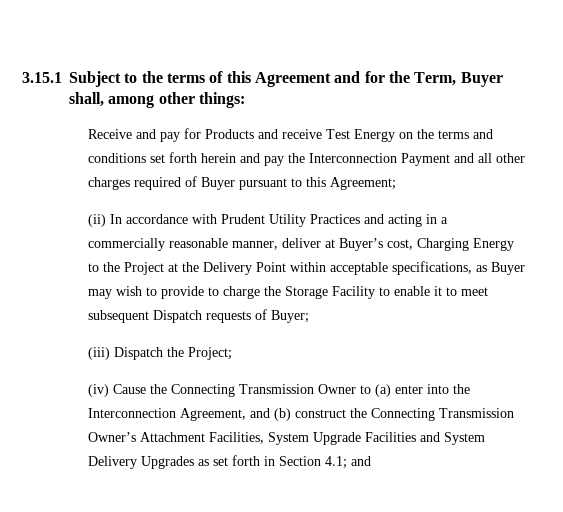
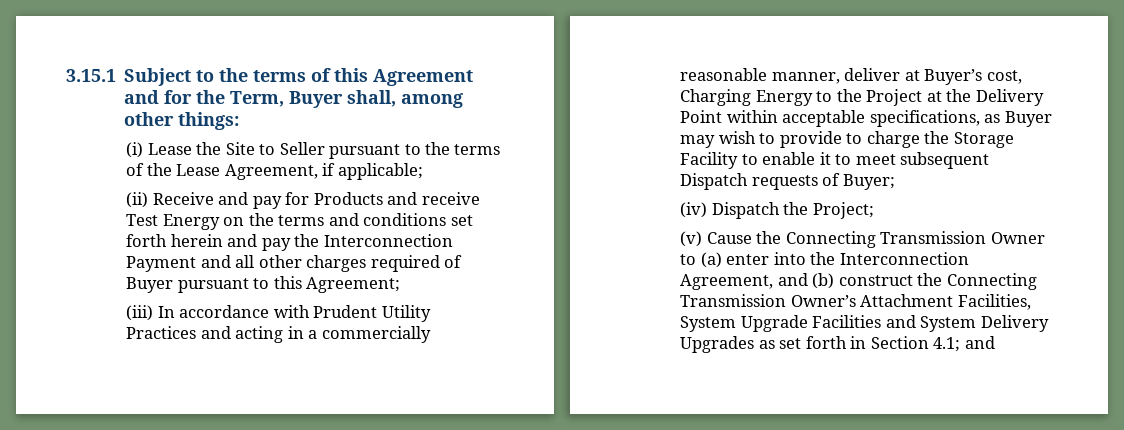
- Receive and pay for Products and receive Test Energy on the terms and conditions set forth herein and pay the Interconnection Payment and all other charges required of Buyer pursuant to this Agreement;
+ (i) Lease the Site to Seller pursuant to the terms of the Lease Agreement, if applicable;
+ (ii) Receive and pay for Products and receive Test Energy on the terms and conditions set forth herein and pay the Interconnection Payment and all other charges required of Buyer pursuant to this Agreement;
- (ii) In accordance with Prudent Utility Practices and acting in a commercially reasonable manner, deliver at Buyer’s cost, Charging Energy to the Project at the Delivery Point within acceptable specifications, as Buyer may wish to provide to charge the Storage Facility to enable it to meet subsequent Dispatch requests of Buyer;
+ (iii) In accordance with Prudent Utility Practices and acting in a commercially reasonable manner, deliver at Buyer’s cost, Charging Energy to the Project at the Delivery Point within acceptable specifications, as Buyer may wish to provide to charge the Storage Facility to enable it to meet subsequent Dispatch requests of Buyer;
- (iii) Dispatch the Project;
+ (iv) Dispatch the Project;
- (iv) Cause the Connecting Transmission Owner to (a) enter into the Interconnection Agreement, and (b) construct the Connecting Transmission Owner’s Attachment Facilities, System Upgrade Facilities and System Delivery Upgrades as set forth in Section 4.1; and
+ (v) Cause the Connecting Transmission Owner to (a) enter into the Interconnection Agreement, and (b) construct the Connecting Transmission Owner’s Attachment Facilities, System Upgrade Facilities and System Delivery Upgrades as set forth in Section 4.1; and

